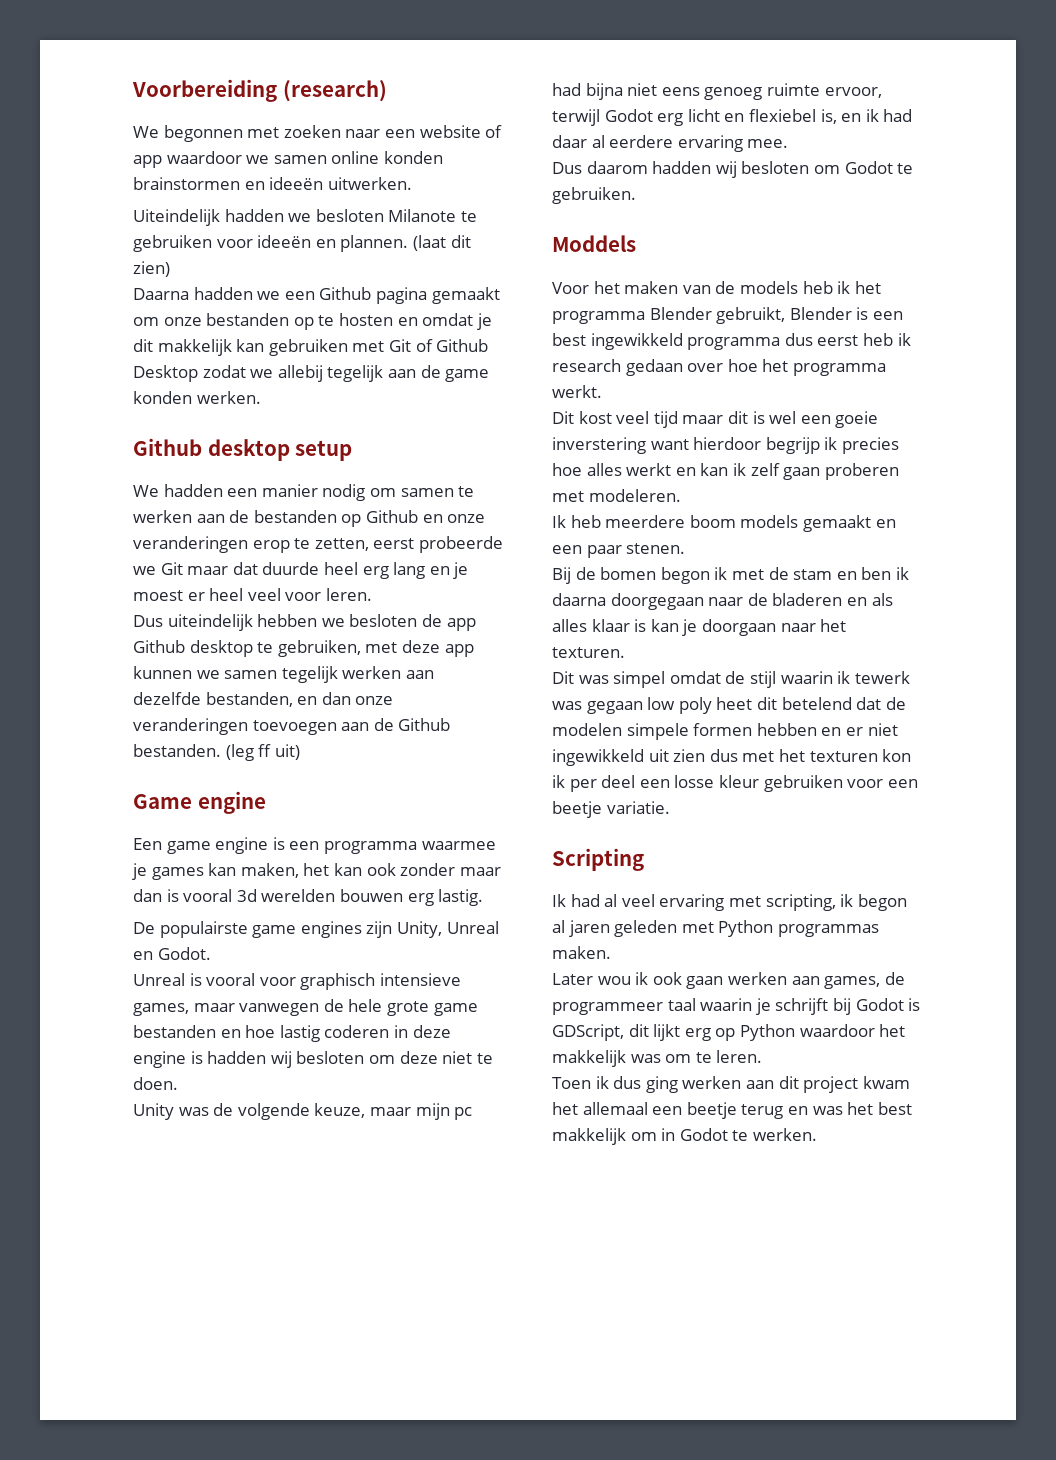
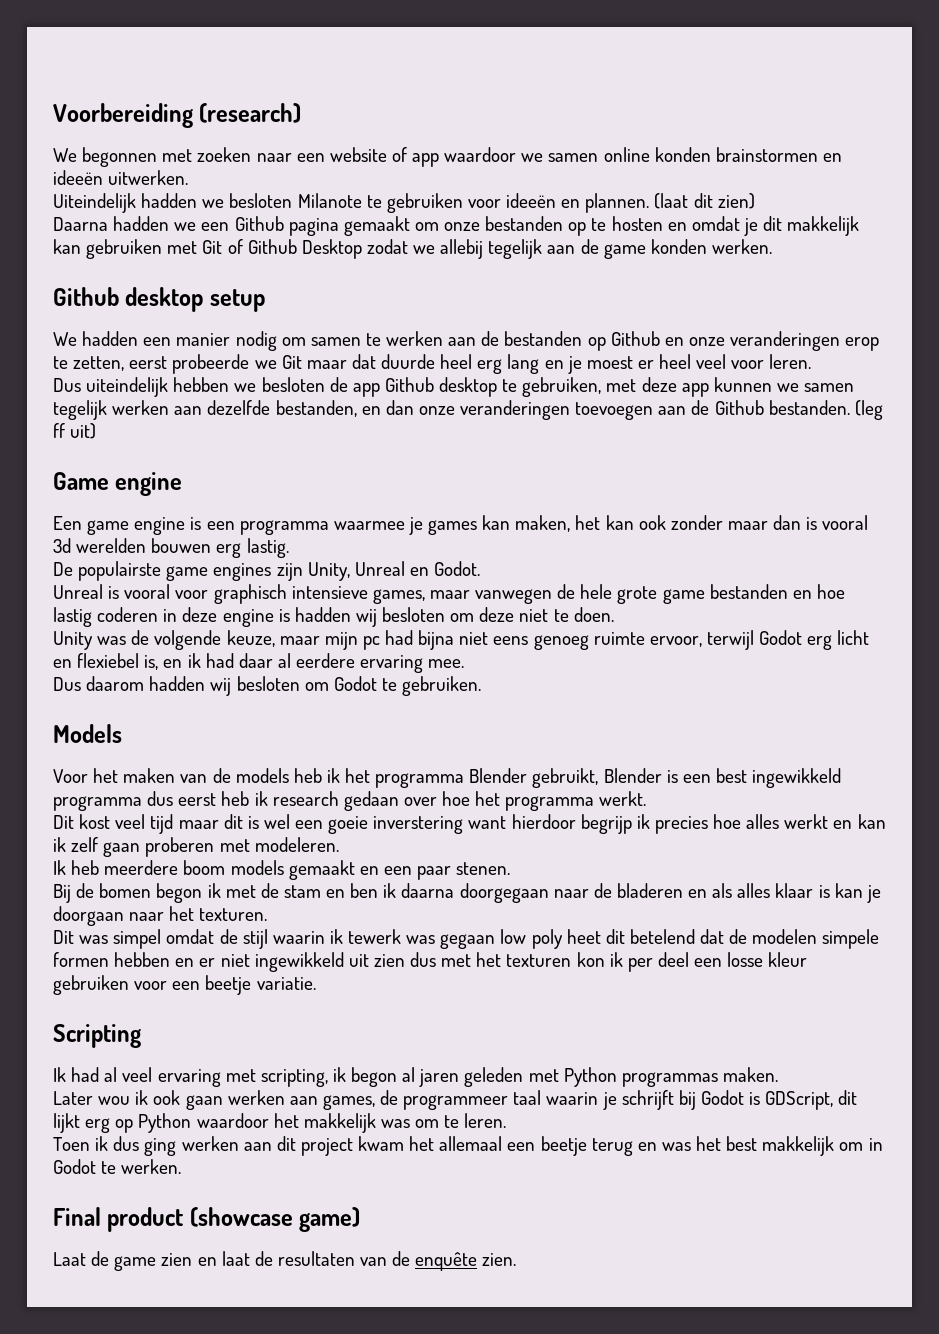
- Moddels
+ Models
+ Final product (showcase game)
+ Laat de game zien en laat de resultaten van de enquête zien.

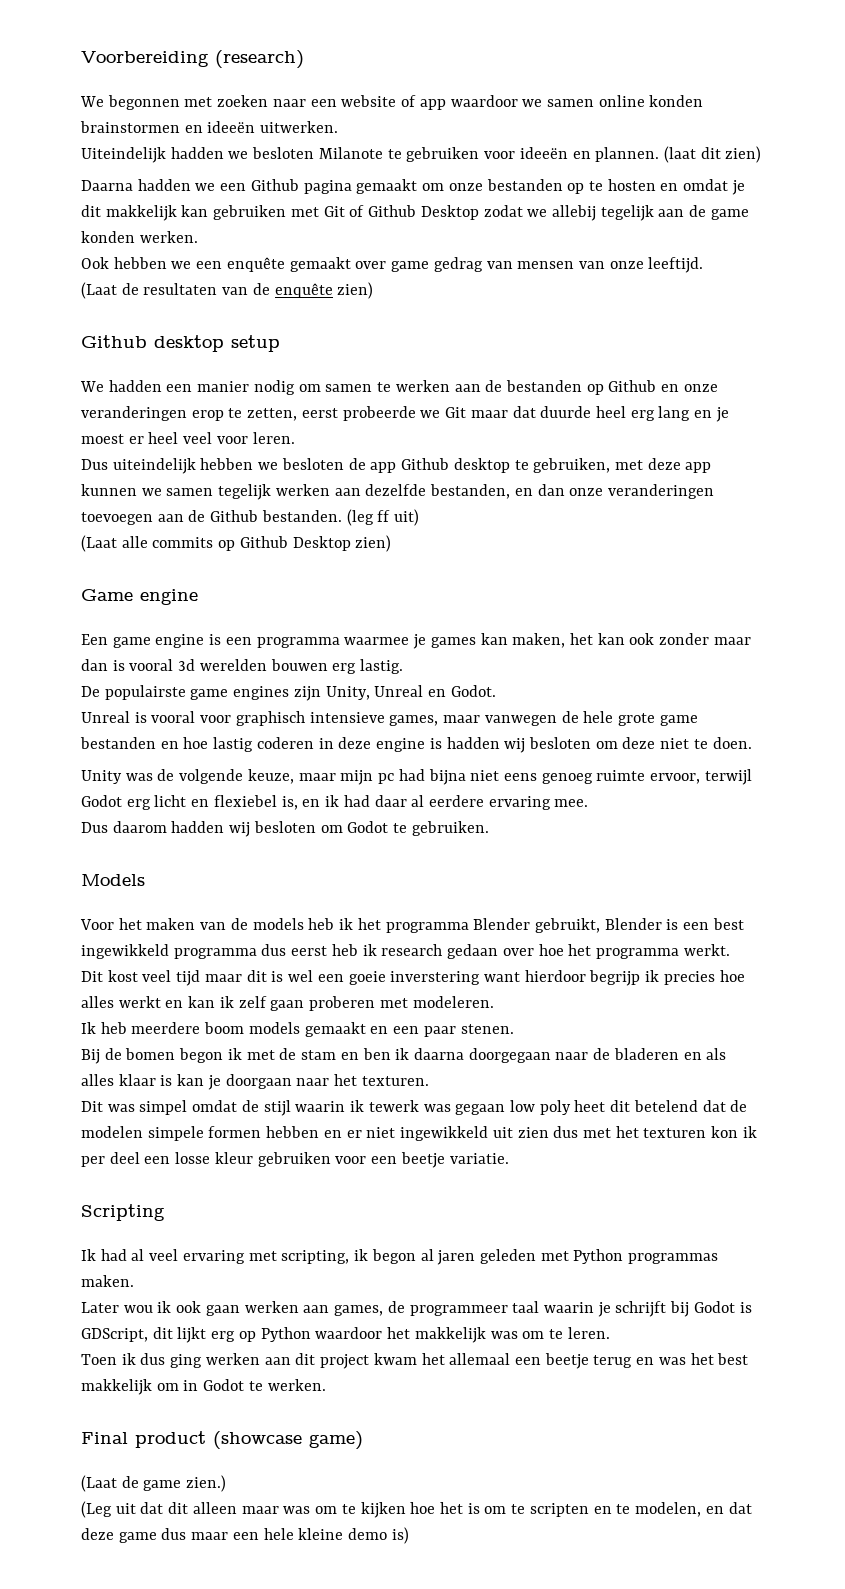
+ Ook hebben we een enquête gemaakt over game gedrag van mensen van onze leeftijd.
+ (Laat de resultaten van de enquête zien)
+ (Laat alle commits op Github Desktop zien)
- Laat de game zien en laat de resultaten van de enquête zien.
+ (Laat de game zien.)
+ (Leg uit dat dit alleen maar was om te kijken hoe het is om te scripten en te modelen, en dat deze game dus maar een hele kleine demo is)

